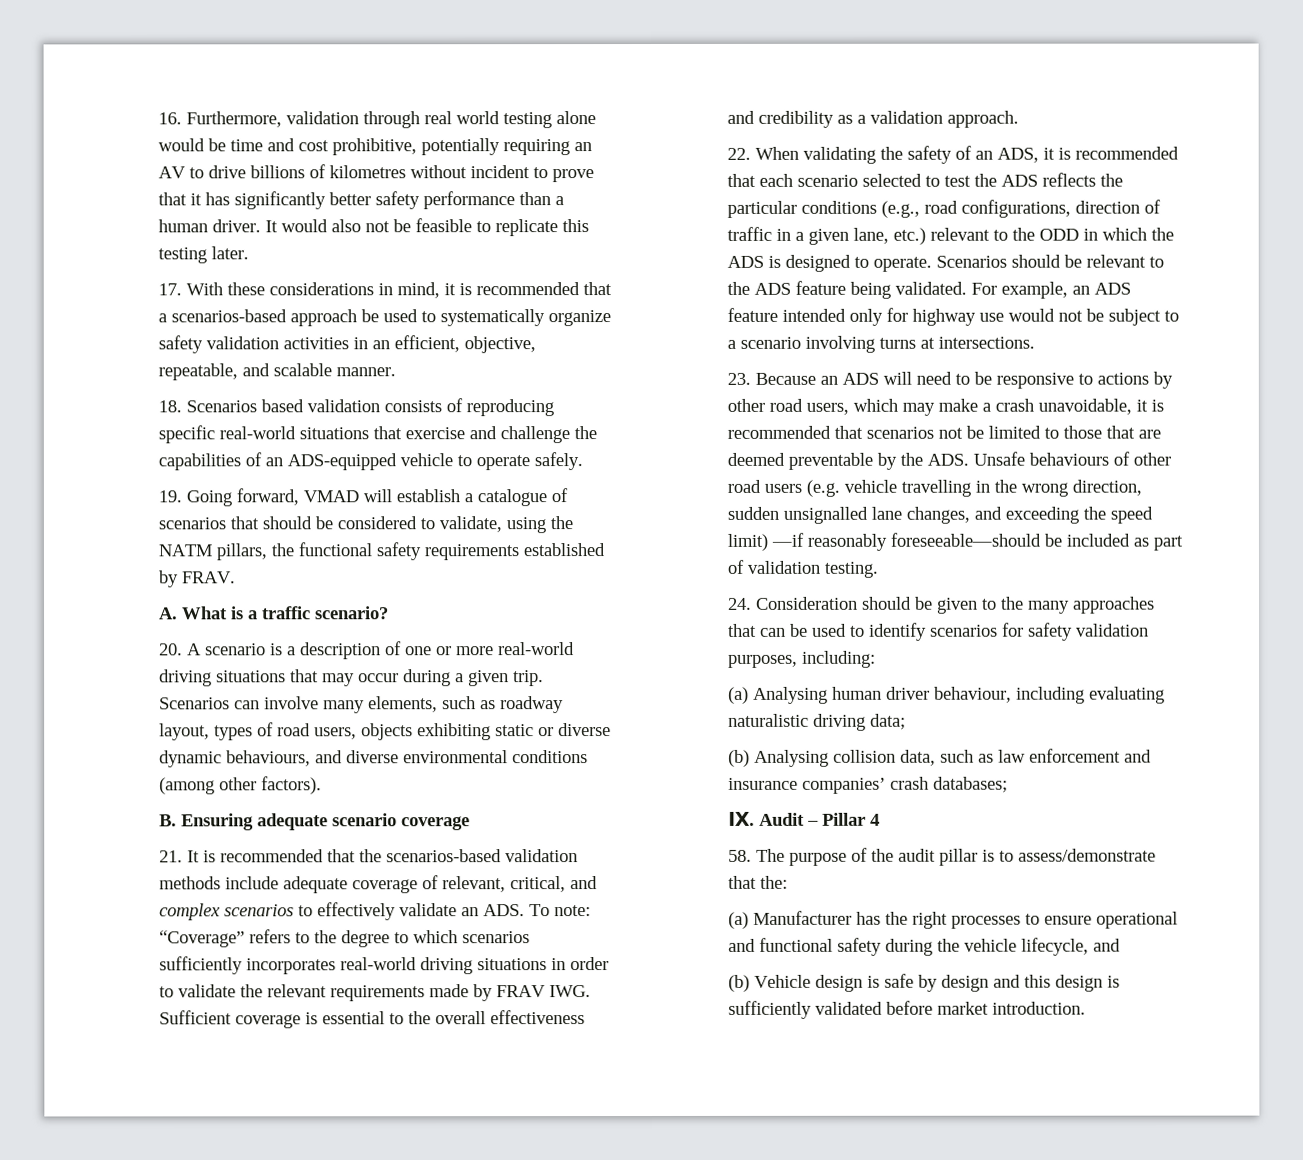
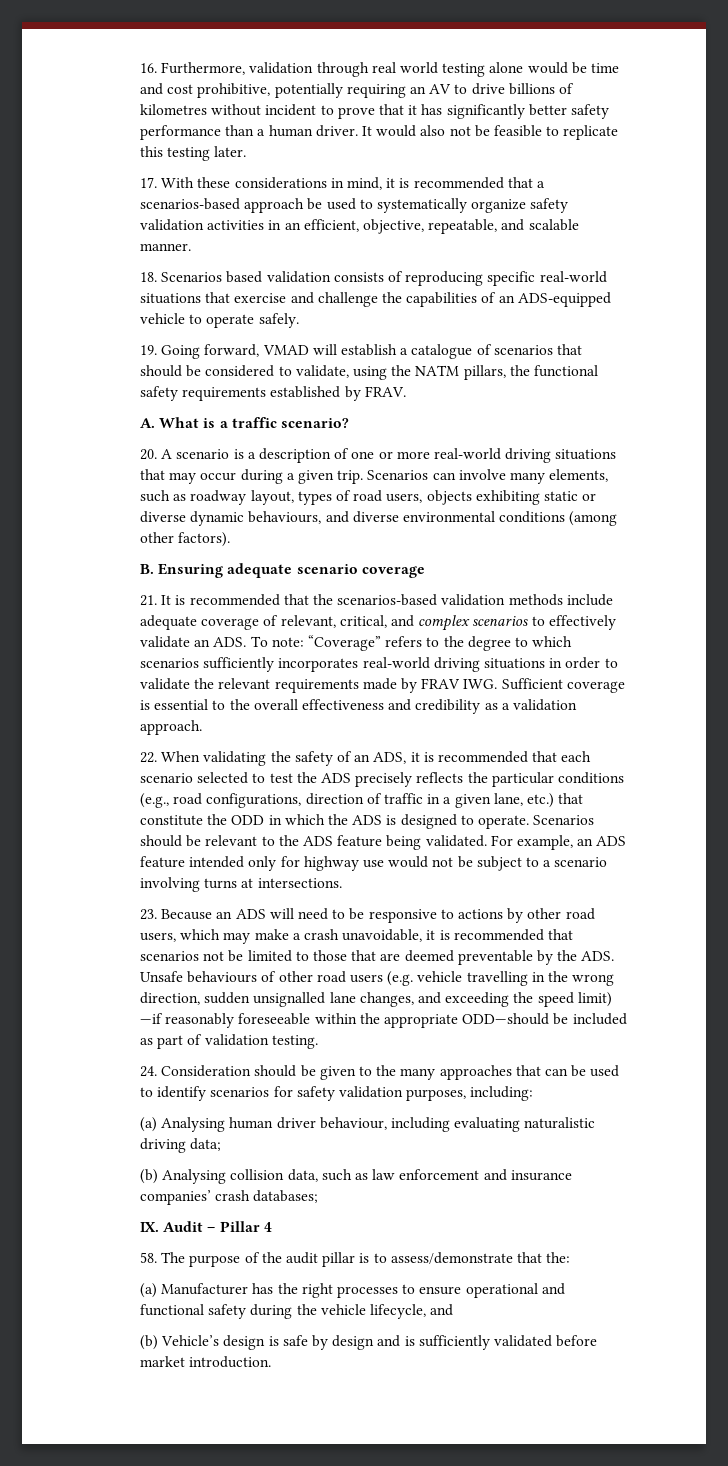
- 22. When validating the safety of an ADS, it is recommended that each scenario selected to test the ADS reflects the particular conditions (e.g., road configurations, direction of traffic in a given lane, etc.) relevant to the ODD in which the ADS is designed to operate.
+ 22. When validating the safety of an ADS, it is recommended that each scenario selected to test the ADS precisely reflects the particular conditions (e.g., road configurations, direction of traffic in a given lane, etc.) that constitute the ODD in which the ADS is designed to operate.
- 23. Because an ADS will need to be responsive to actions by other road users, which may make a crash unavoidable, it is recommended that scenarios not be limited to those that are deemed preventable by the ADS. Unsafe behaviours of other road users (e.g. vehicle travelling in the wrong direction, sudden unsignalled lane changes, and exceeding the speed limit) —if reasonably foreseeable—should be included as part of validation testing.
+ 23. Because an ADS will need to be responsive to actions by other road users, which may make a crash unavoidable, it is recommended that scenarios not be limited to those that are deemed preventable by the ADS. Unsafe behaviours of other road users (e.g. vehicle travelling in the wrong direction, sudden unsignalled lane changes, and exceeding the speed limit) —if reasonably foreseeable within the appropriate ODD—should be included as part of validation testing.
- (b) Vehicle design is safe by design and this design is sufficiently validated before market introduction.
+ (b) Vehicle’s design is safe by design and is sufficiently validated before market introduction.

